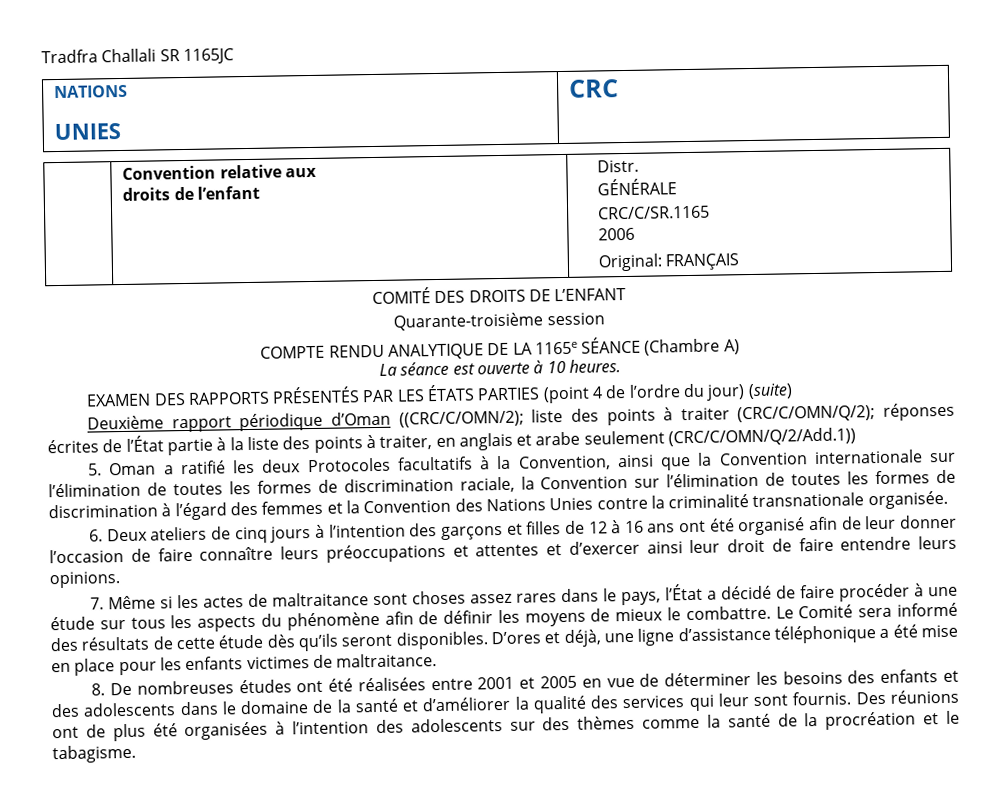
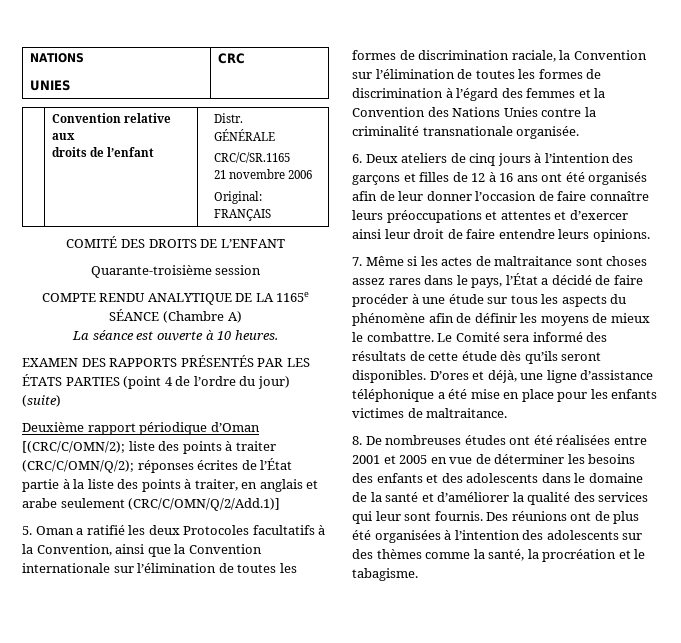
- Tradfra Challali SR 1165JC
  | Convention relative aux
  droits de l’enfant | Distr.
  GÉNÉRALE
  CRC/C/SR.1165
- 2006
+ 21 novembre 2006
- Deuxième rapport périodique d’Oman ((CRC/C/OMN/2); liste des points à traiter (CRC/C/OMN/Q/2); réponses écrites de l’État partie à la liste des points à traiter, en anglais et arabe seulement (CRC/C/OMN/Q/2/Add.1))
+ Deuxième rapport périodique d’Oman [(CRC/C/OMN/2); liste des points à traiter (CRC/C/OMN/Q/2); réponses écrites de l’État partie à la liste des points à traiter, en anglais et arabe seulement (CRC/C/OMN/Q/2/Add.1)]
- 6. Deux ateliers de cinq jours à l’intention des garçons et filles de 12 à 16 ans ont été organisé afin de leur donner l’occasion de faire connaître leurs préoccupations et attentes et d’exercer ainsi leur droit de faire entendre leurs opinions.
+ 6. Deux ateliers de cinq jours à l’intention des garçons et filles de 12 à 16 ans ont été organisés afin de leur donner l’occasion de faire connaître leurs préoccupations et attentes et d’exercer ainsi leur droit de faire entendre leurs opinions.
- Des réunions ont de plus été organisées à l’intention des adolescents sur des thèmes comme la santé de la procréation et le tabagisme.
+ Des réunions ont de plus été organisées à l’intention des adolescents sur des thèmes comme la santé, la procréation et le tabagisme.

